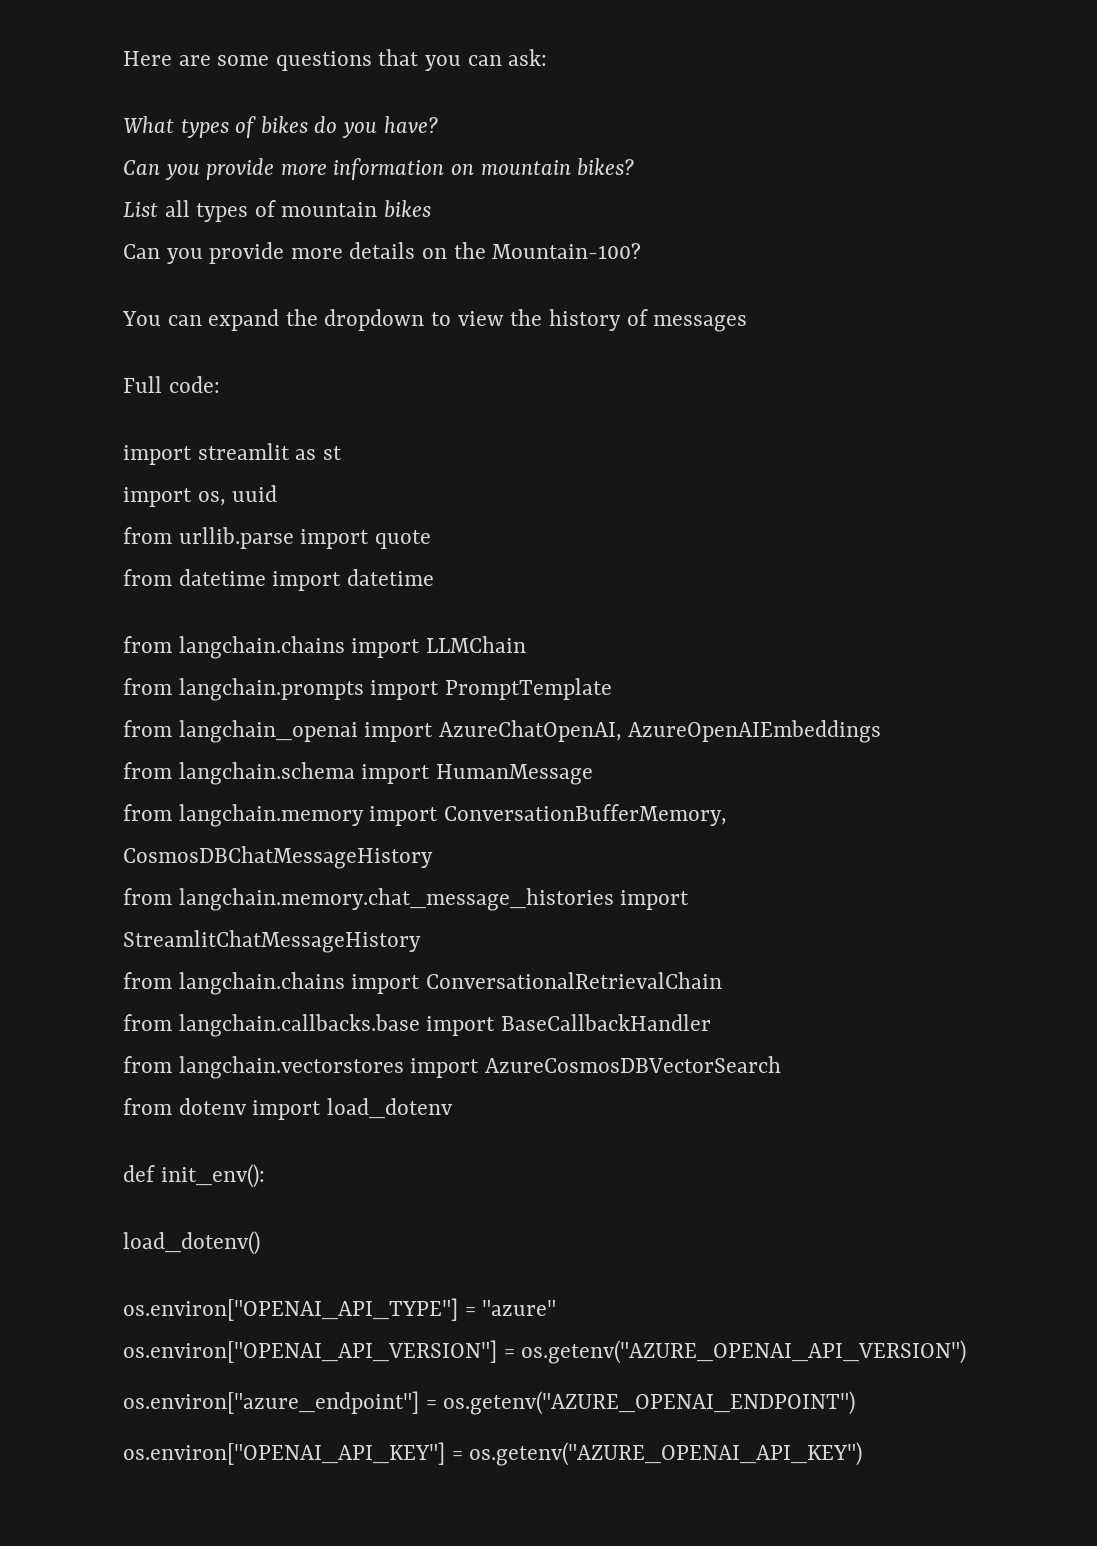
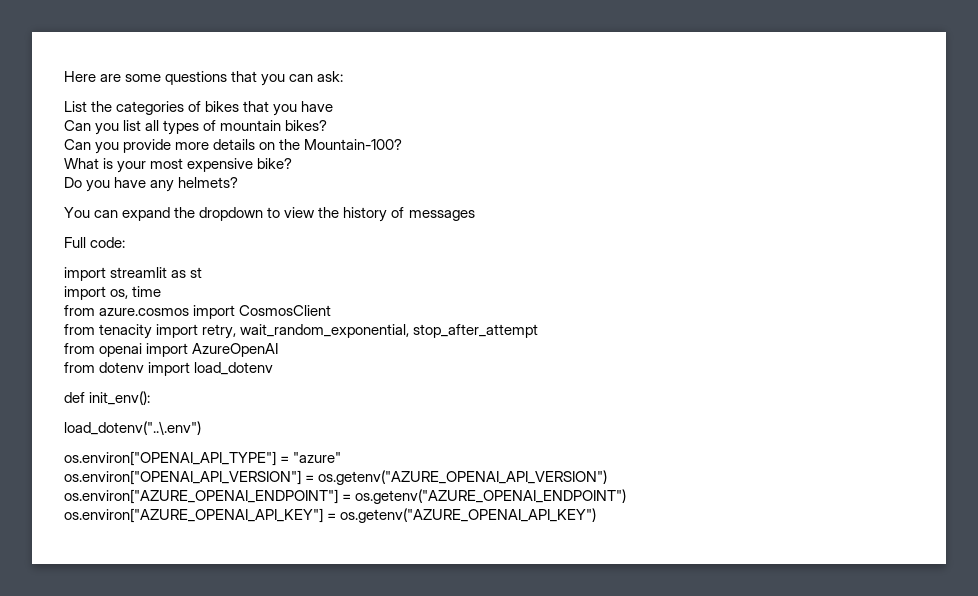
- What types of bikes do you have?
- Can you provide more information on mountain bikes?
- List all types of mountain bikes
+ List the categories of bikes that you have
+ Can you list all types of mountain bikes?
+ What is your most expensive bike?
+ Do you have any helmets?
- import os, uuid
- from urllib.parse import quote
- from datetime import datetime
- from langchain.chains import LLMChain
- from langchain.prompts import PromptTemplate
- from langchain_openai import AzureChatOpenAI, AzureOpenAIEmbeddings
- from langchain.schema import HumanMessage
- from langchain.memory import ConversationBufferMemory, CosmosDBChatMessageHistory
- from langchain.memory.chat_message_histories import StreamlitChatMessageHistory
- from langchain.chains import ConversationalRetrievalChain
- from langchain.callbacks.base import BaseCallbackHandler
- from langchain.vectorstores import AzureCosmosDBVectorSearch
+ import os, time
+ from azure.cosmos import CosmosClient
+ from tenacity import retry, wait_random_exponential, stop_after_attempt
+ from openai import AzureOpenAI
- load_dotenv()
+ load_dotenv("..\.env")
- os.environ["azure_endpoint"] = os.getenv("AZURE_OPENAI_ENDPOINT")
+ os.environ["AZURE_OPENAI_ENDPOINT"] = os.getenv("AZURE_OPENAI_ENDPOINT")
- os.environ["OPENAI_API_KEY"] = os.getenv("AZURE_OPENAI_API_KEY")
+ os.environ["AZURE_OPENAI_API_KEY"] = os.getenv("AZURE_OPENAI_API_KEY")

